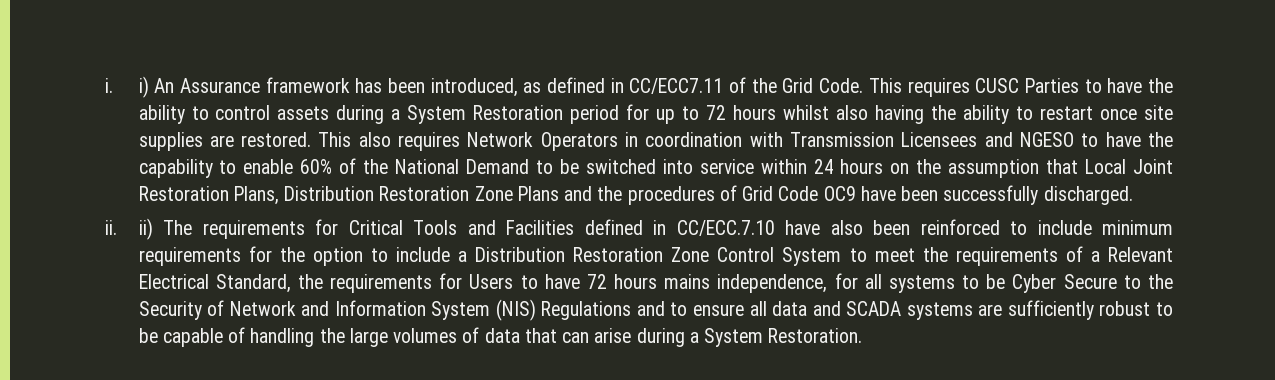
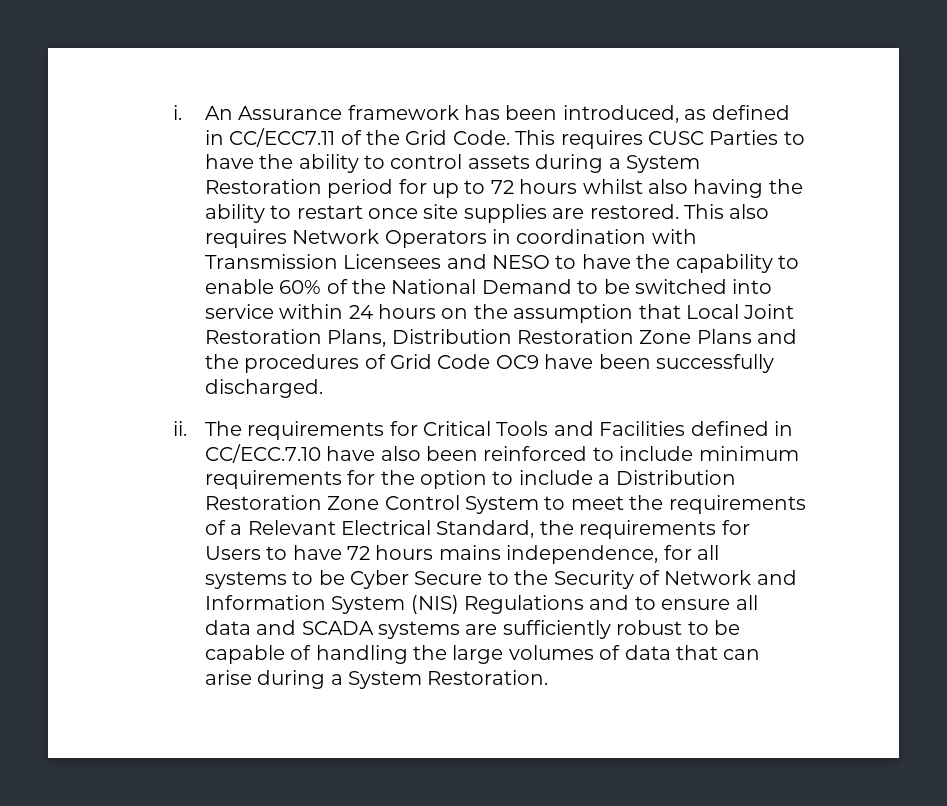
- i. i) An Assurance framework has been introduced, as defined in CC/ECC7.11 of the Grid Code.
+ i. An Assurance framework has been introduced, as defined in CC/ECC7.11 of the Grid Code.
- This also requires Network Operators in coordination with Transmission Licensees and NGESO to have the capability to enable 60% of the National Demand to be switched into service within 24 hours on the assumption that Local Joint Restoration Plans, Distribution Restoration Zone Plans and the procedures of Grid Code OC9 have been successfully discharged.
+ This also requires Network Operators in coordination with Transmission Licensees and NESO to have the capability to enable 60% of the National Demand to be switched into service within 24 hours on the assumption that Local Joint Restoration Plans, Distribution Restoration Zone Plans and the procedures of Grid Code OC9 have been successfully discharged.
- ii. ii) The requirements for Critical Tools and Facilities defined in CC/ECC.7.10 have also been reinforced to include minimum requirements for the option to include a Distribution Restoration Zone Control System to meet the requirements of a Relevant Electrical Standard, the requirements for Users to have 72 hours mains independence, for all systems to be Cyber Secure to the Security of Network and Information System (NIS) Regulations and to ensure all data and SCADA systems are sufficiently robust to be capable of handling the large volumes of data that can arise during a System Restoration.
+ ii. The requirements for Critical Tools and Facilities defined in CC/ECC.7.10 have also been reinforced to include minimum requirements for the option to include a Distribution Restoration Zone Control System to meet the requirements of a Relevant Electrical Standard, the requirements for Users to have 72 hours mains independence, for all systems to be Cyber Secure to the Security of Network and Information System (NIS) Regulations and to ensure all data and SCADA systems are sufficiently robust to be capable of handling the large volumes of data that can arise during a System Restoration.

